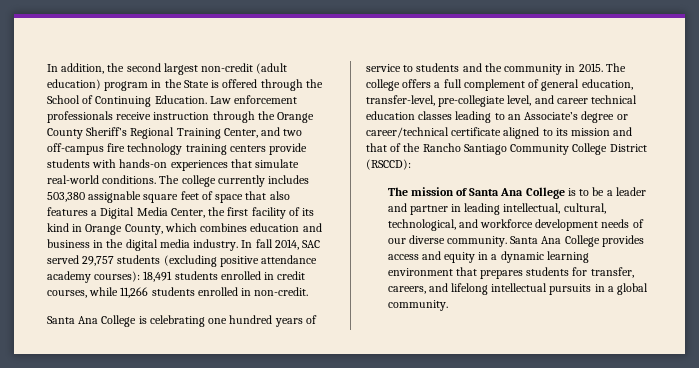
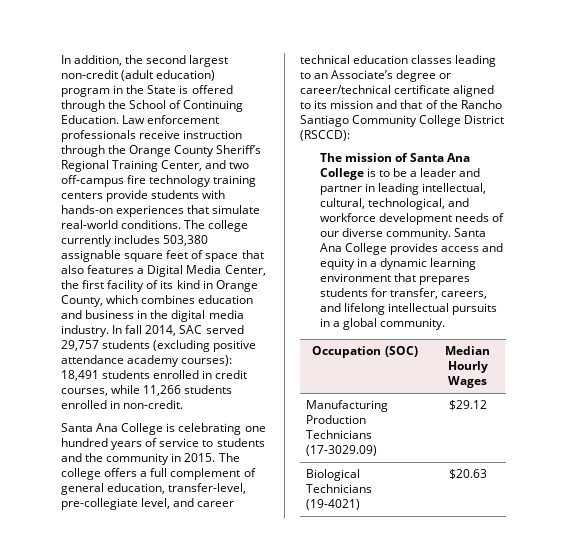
+ Occupation (SOC) | Median Hourly Wages
+ Manufacturing Production Technicians (17-3029.09) | $29.12
+ Biological Technicians (19-4021) | $20.63

